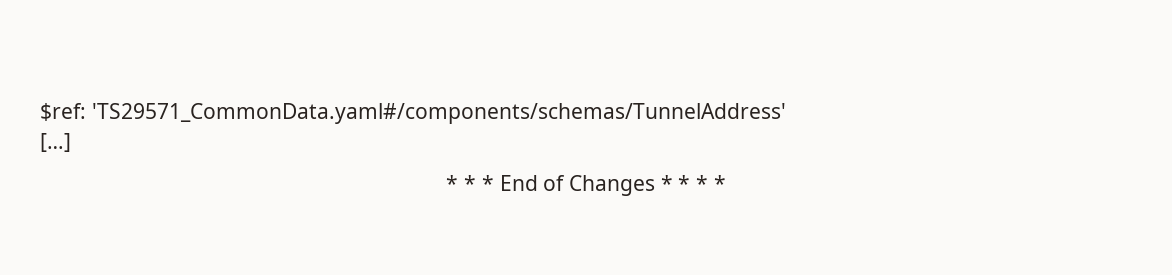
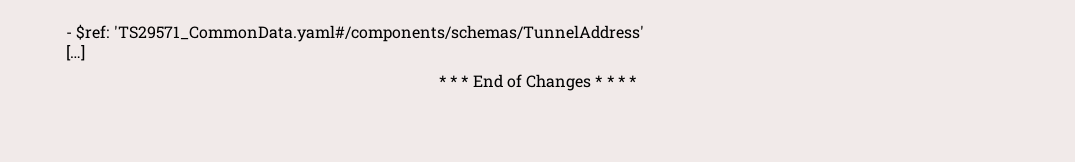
- $ref: 'TS29571_CommonData.yaml#/components/schemas/TunnelAddress'
+ - $ref: 'TS29571_CommonData.yaml#/components/schemas/TunnelAddress'

